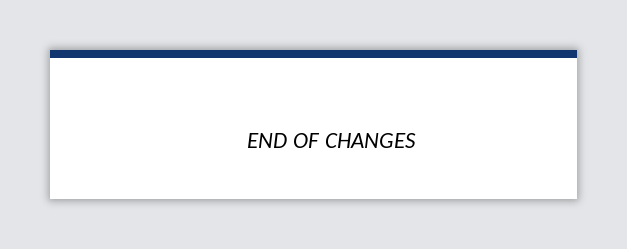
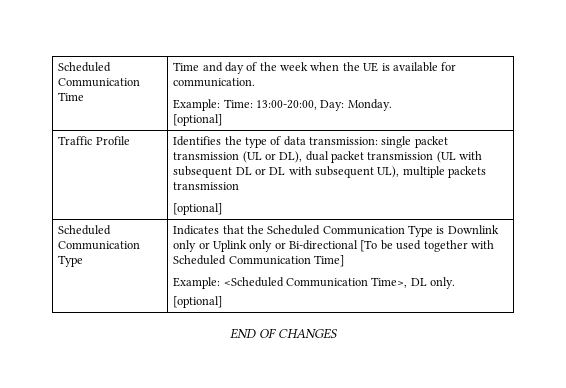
+ Scheduled Communication Time | Time and day of the week when the UE is available for communication.
+ Example: Time: 13:00-20:00, Day: Monday.
+ [optional]
+ Traffic Profile | Identifies the type of data transmission: single packet transmission (UL or DL), dual packet transmission (UL with subsequent DL or DL with subsequent UL), multiple packets transmission
+ [optional]
+ Scheduled Communication Type | Indicates that the Scheduled Communication Type is Downlink only or Uplink only or Bi-directional [To be used together with Scheduled Communication Time]
+ Example: <Scheduled Communication Time>, DL only.
+ [optional]

